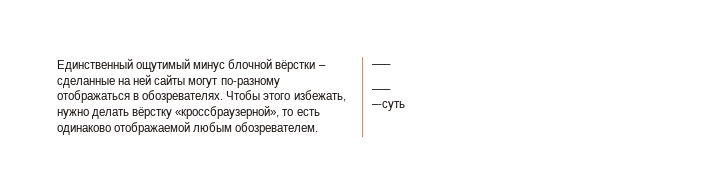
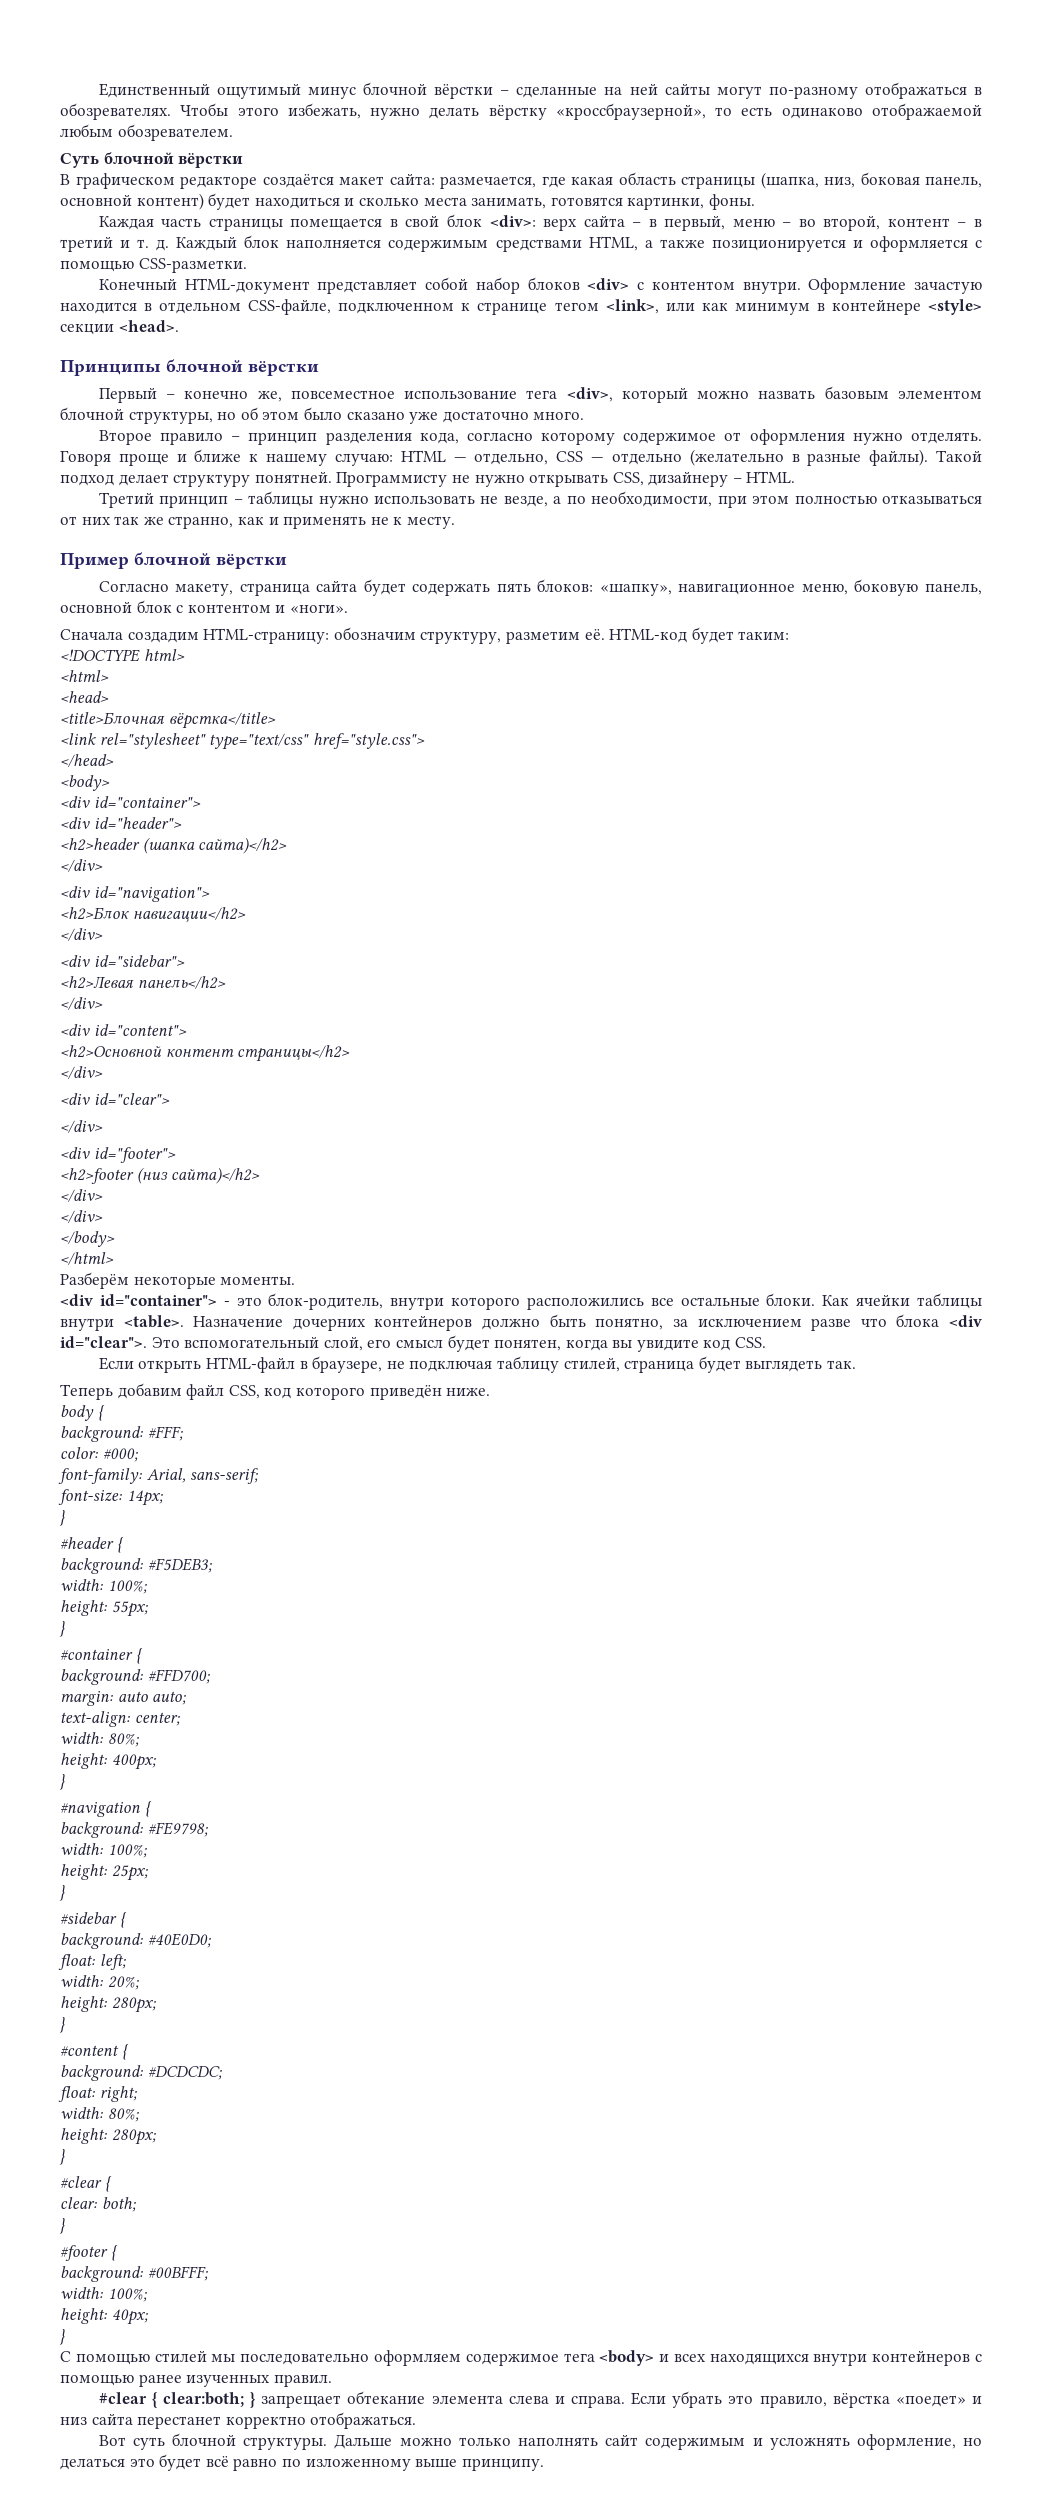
  Чтобы этого избежать, нужно делать вёрстку «кроссбраузерной», то есть одинаково отображаемой любым обозревателем.
- –––
- –––
- –-суть
+ Суть блочной вёрстки
+ В графическом редакторе создаётся макет сайта: размечается, где какая область страницы (шапка, низ, боковая панель, основной контент) будет находиться и сколько места занимать, готовятся картинки, фоны.
+ Каждая часть страницы помещается в свой блок <div>: верх сайта – в первый, меню – во второй, контент – в третий и т. д. Каждый блок наполняется содержимым средствами HTML, а также позиционируется и оформляется с помощью CSS-разметки.
+ Конечный HTML-документ представляет собой набор блоков <div> с контентом внутри. Оформление зачастую находится в отдельном CSS-файле, подключенном к странице тегом <link>, или как минимум в контейнере <style> секции <head>.
+ Принципы блочной вёрстки
+ Первый – конечно же, повсеместное использование тега <div>, который можно назвать базовым элементом блочной структуры, но об этом было сказано уже достаточно много.
+ Второе правило – принцип разделения кода, согласно которому содержимое от оформления нужно отделять. Говоря проще и ближе к нашему случаю: HTML — отдельно, CSS — отдельно (желательно в разные файлы). Такой подход делает структуру понятней. Программисту не нужно открывать CSS, дизайнеру – HTML.
+ Третий принцип – таблицы нужно использовать не везде, а по необходимости, при этом полностью отказываться от них так же странно, как и применять не к месту.
+ Пример блочной вёрстки
+ Согласно макету, страница сайта будет содержать пять блоков: «шапку», навигационное меню, боковую панель, основной блок с контентом и «ноги».
+ Сначала создадим HTML-страницу: обозначим структуру, разметим её. HTML-код будет таким:
+ <!DOCTYPE html>
+ <html>
+ <head>
+ <title>Блочная вёрстка</title>
+ <link rel="stylesheet" type="text/css" href="style.css">
+ </head>
+ <body>
+ <div id="container">
+ <div id="header">
+ <h2>header (шапка сайта)</h2>
+ </div>
+ <div id="navigation">
+ <h2>Блок навигации</h2>
+ </div>
+ <div id="sidebar">
+ <h2>Левая панель</h2>
+ </div>
+ <div id="content">
+ <h2>Основной контент страницы</h2>
+ </div>
+ <div id="clear">
+ </div>
+ <div id="footer">
+ <h2>footer (низ сайта)</h2>
+ </div>
+ </div>
+ </body>
+ </html>
+ Разберём некоторые моменты.
+ <div id="container"> - это блок-родитель, внутри которого расположились все остальные блоки. Как ячейки таблицы внутри <table>. Назначение дочерних контейнеров должно быть понятно, за исключением разве что блока <div id="clear">. Это вспомогательный слой, его смысл будет понятен, когда вы увидите код CSS.
+ Если открыть HTML-файл в браузере, не подключая таблицу стилей, страница будет выглядеть так.
+ Теперь добавим файл CSS, код которого приведён ниже.
+ body {
+ background: #FFF;
+ color: #000;
+ font-family: Arial, sans-serif;
+ font-size: 14px;
+ }
+ #header {
+ background: #F5DEB3;
+ width: 100%;
+ height: 55px;
+ }
+ #container {
+ background: #FFD700;
+ margin: auto auto;
+ text-align: center;
+ width: 80%;
+ height: 400px;
+ }
+ #navigation {
+ background: #FE9798;
+ width: 100%;
+ height: 25px;
+ }
+ #sidebar {
+ background: #40E0D0;
+ float: left;
+ width: 20%;
+ height: 280px;
+ }
+ #content {
+ background: #DCDCDC;
+ float: right;
+ width: 80%;
+ height: 280px;
+ }
+ #clear {
+ clear: both;
+ }
+ #footer {
+ background: #00BFFF;
+ width: 100%;
+ height: 40px;
+ }
+ С помощью стилей мы последовательно оформляем содержимое тега <body> и всех находящихся внутри контейнеров с помощью ранее изученных правил.
+ #clear { clear:both; } запрещает обтекание элемента слева и справа. Если убрать это правило, вёрстка «поедет» и низ сайта перестанет корректно отображаться.
+ Вот суть блочной структуры. Дальше можно только наполнять сайт содержимым и усложнять оформление, но делаться это будет всё равно по изложенному выше принципу.

